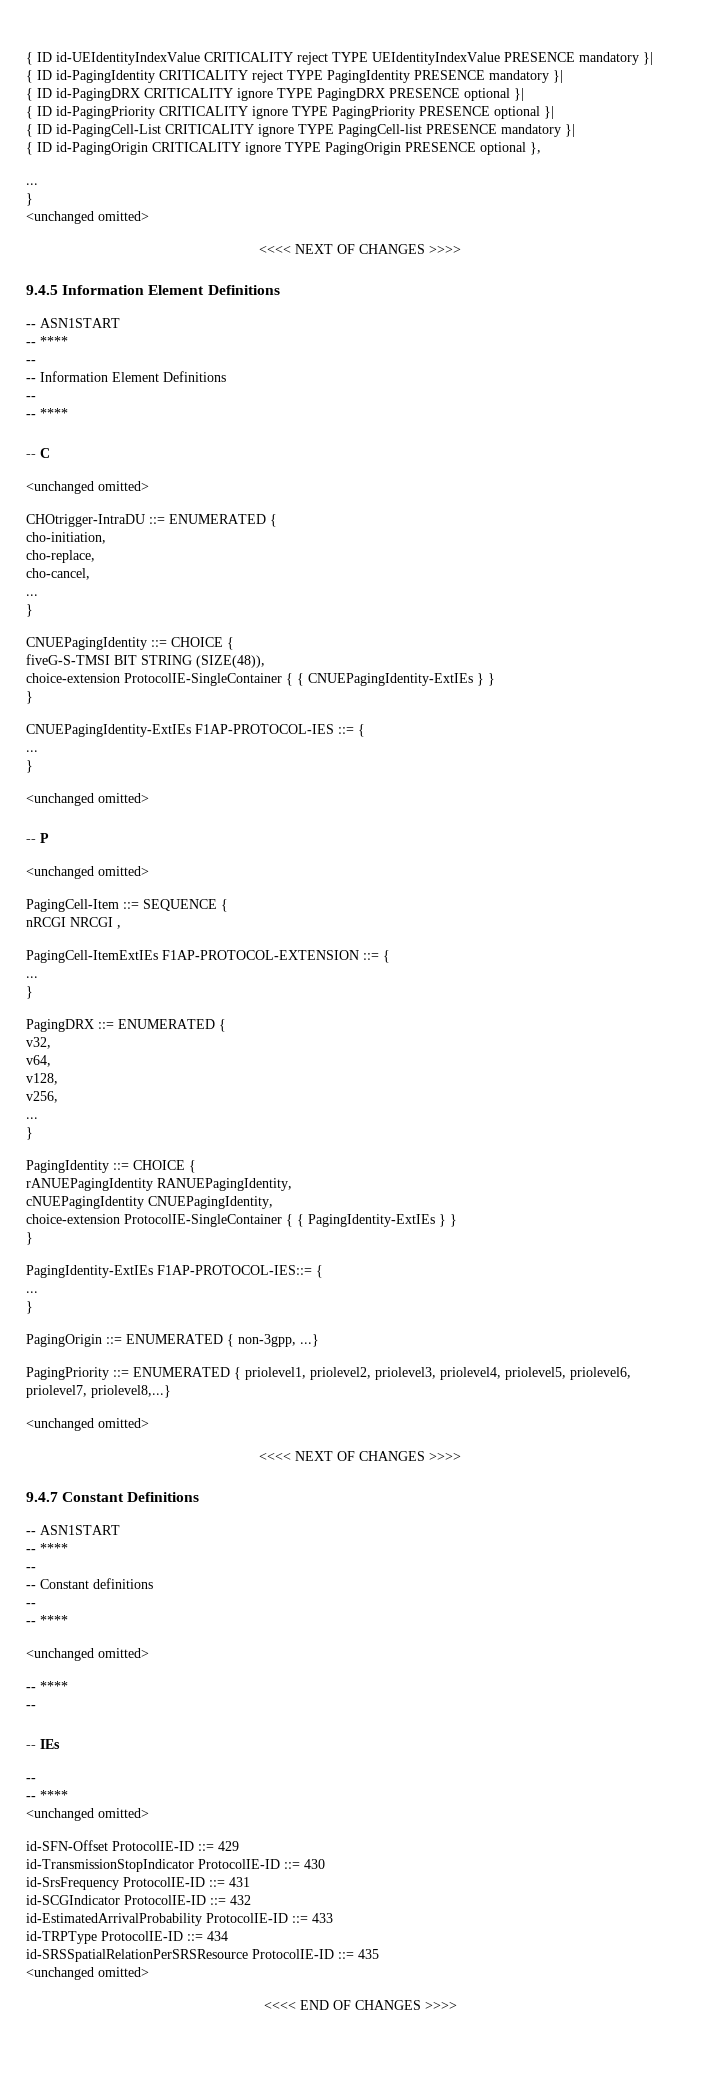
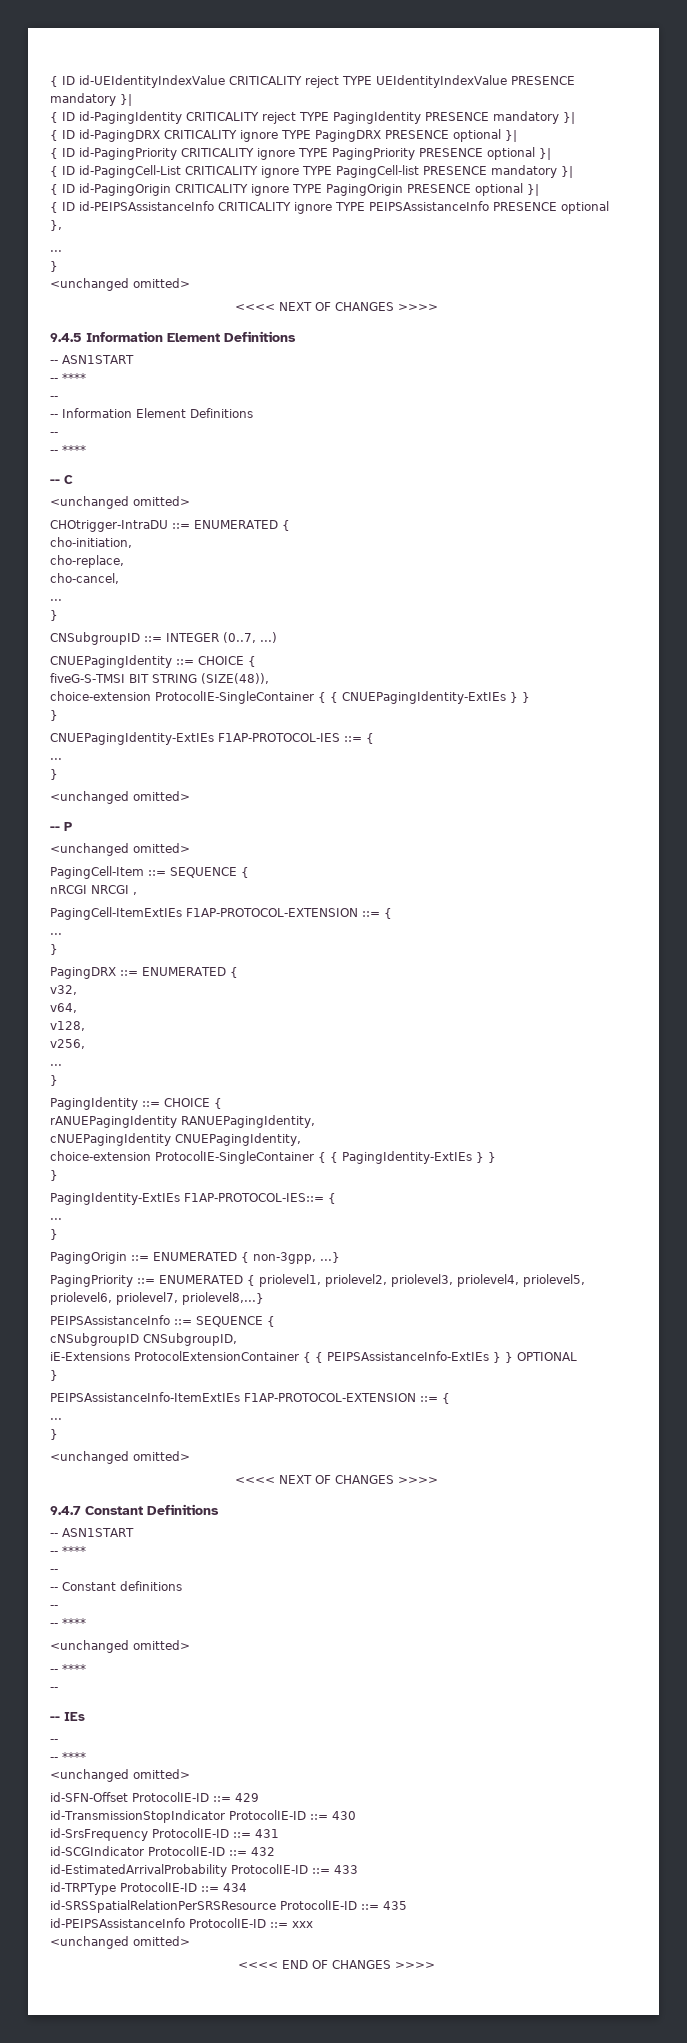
- { ID id-PagingOrigin CRITICALITY ignore TYPE PagingOrigin PRESENCE optional },
+ { ID id-PagingOrigin CRITICALITY ignore TYPE PagingOrigin PRESENCE optional }|
+ { ID id-PEIPSAssistanceInfo CRITICALITY ignore TYPE PEIPSAssistanceInfo PRESENCE optional },
+ CNSubgroupID ::= INTEGER (0..7, ...)
+ PEIPSAssistanceInfo ::= SEQUENCE {
+ cNSubgroupID CNSubgroupID,
+ iE-Extensions ProtocolExtensionContainer { { PEIPSAssistanceInfo-ExtIEs } } OPTIONAL
+ }
+ PEIPSAssistanceInfo-ItemExtIEs F1AP-PROTOCOL-EXTENSION ::= {
+ ...
+ }
+ id-PEIPSAssistanceInfo ProtocolIE-ID ::= xxx

